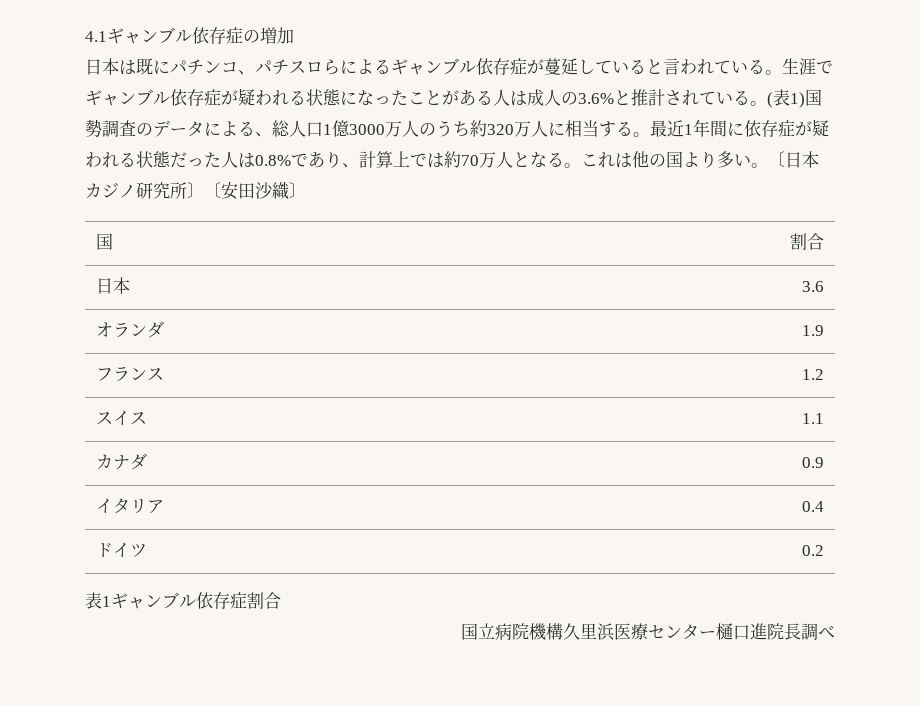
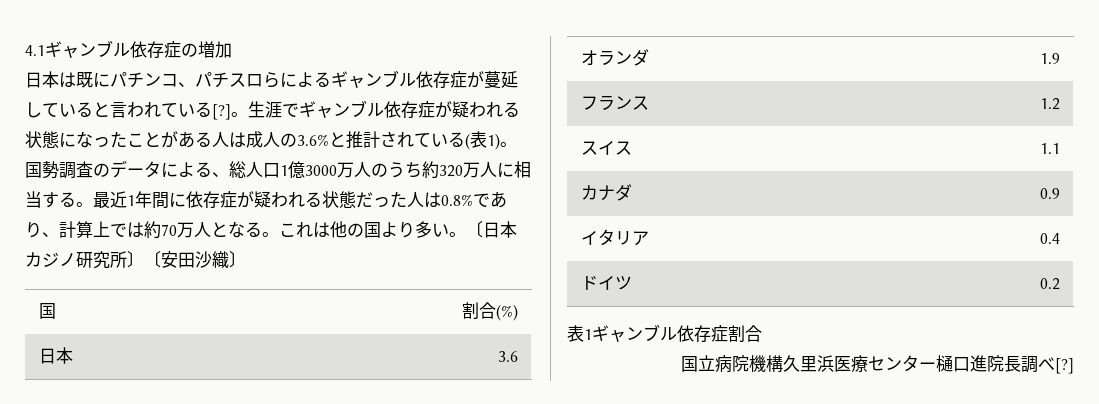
- 日本は既にパチンコ、パチスロらによるギャンブル依存症が蔓延していると言われている。
+ 日本は既にパチンコ、パチスロらによるギャンブル依存症が蔓延していると言われている[?]。
- 生涯でギャンブル依存症が疑われる状態になったことがある人は成人の3.6%と推計されている。(表1)国勢調査のデータによる、総人口1億3000万人のうち約320万人に相当する。
+ 生涯でギャンブル依存症が疑われる状態になったことがある人は成人の3.6%と推計されている(表1)。国勢調査のデータによる、総人口1億3000万人のうち約320万人に相当する。
- 国 | 割合
+ 国 | 割合(%)
- 国立病院機構久里浜医療センター樋口進院長調べ
+ 国立病院機構久里浜医療センター樋口進院長調べ[?]

